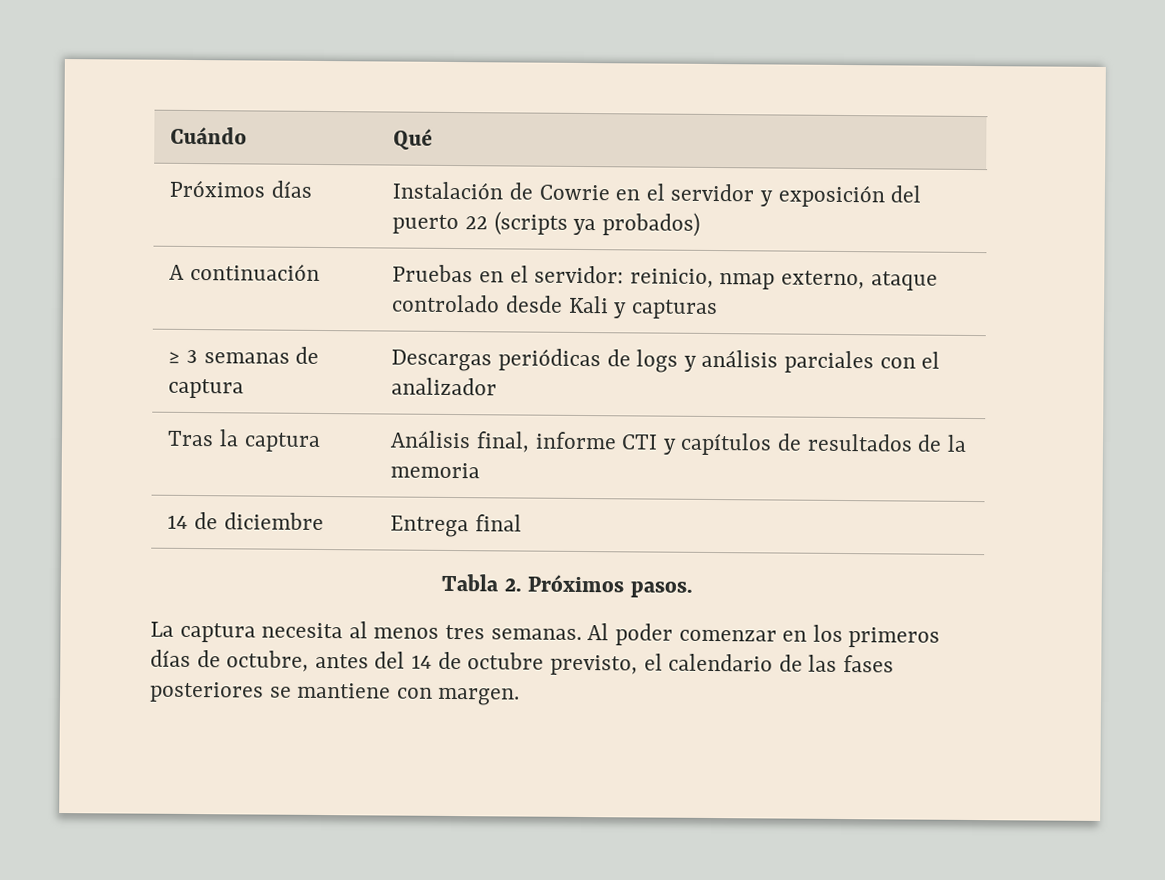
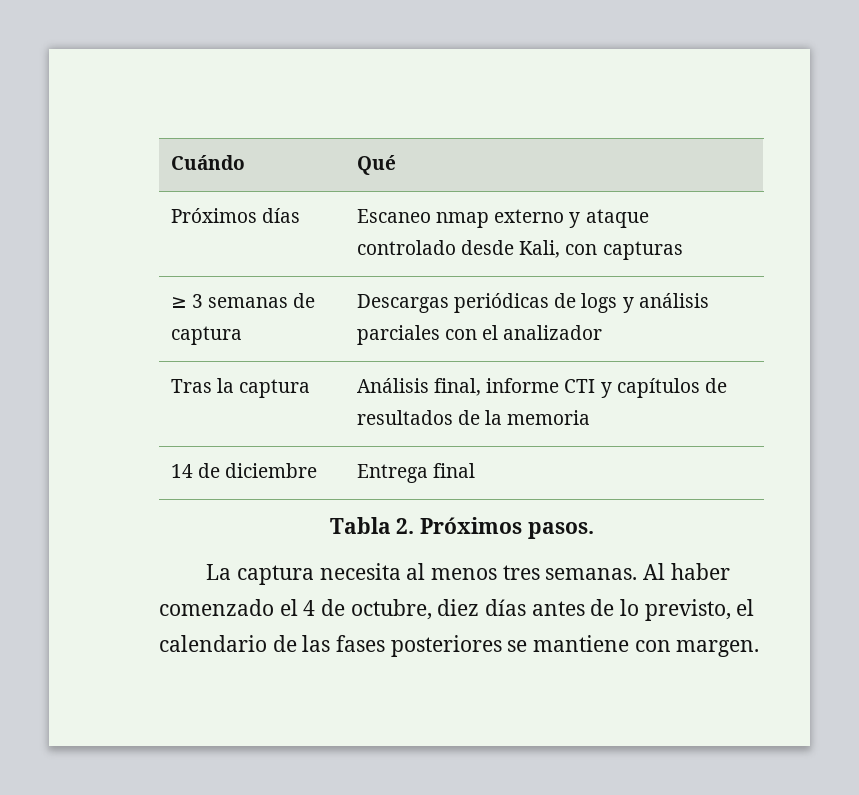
- Próximos días | Instalación de Cowrie en el servidor y exposición del puerto 22 (scripts ya probados)
- A continuación | Pruebas en el servidor: reinicio, nmap externo, ataque controlado desde Kali y capturas
+ Próximos días | Escaneo nmap externo y ataque controlado desde Kali, con capturas
- Al poder comenzar en los primeros días de octubre, antes del 14 de octubre previsto, el calendario de las fases posteriores se mantiene con margen.
+ Al haber comenzado el 4 de octubre, diez días antes de lo previsto, el calendario de las fases posteriores se mantiene con margen.

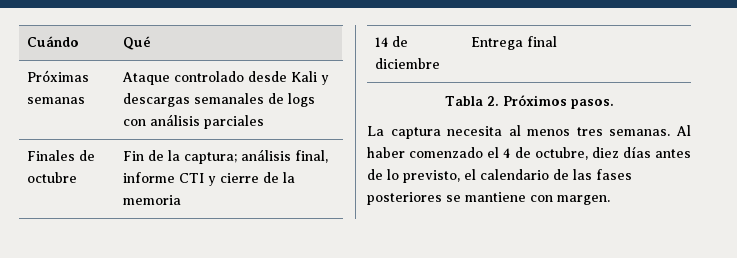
- Próximos días | Escaneo nmap externo y ataque controlado desde Kali, con capturas
- ≥ 3 semanas de captura | Descargas periódicas de logs y análisis parciales con el analizador
- Tras la captura | Análisis final, informe CTI y capítulos de resultados de la memoria
+ Próximas semanas | Ataque controlado desde Kali y descargas semanales de logs con análisis parciales
+ Finales de octubre | Fin de la captura; análisis final, informe CTI y cierre de la memoria

